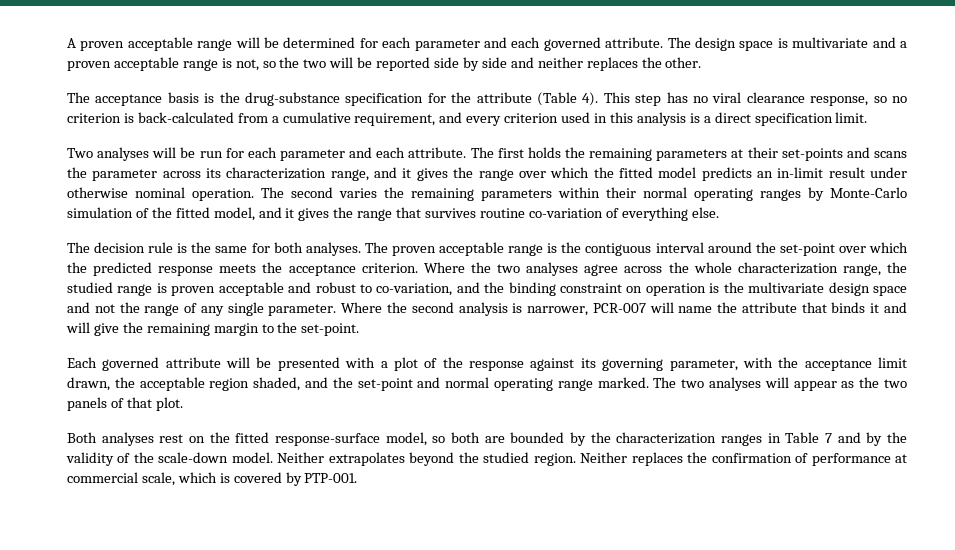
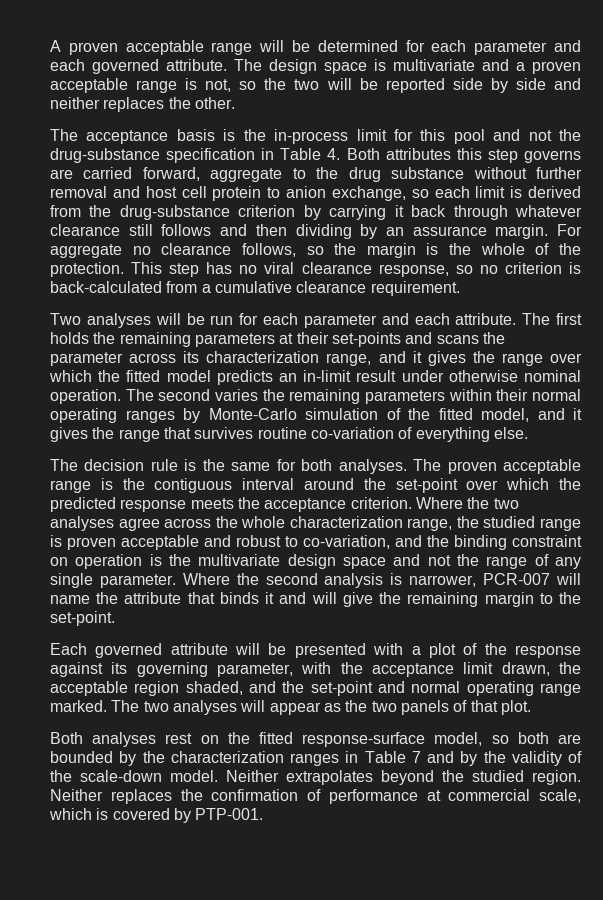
- The acceptance basis is the drug-substance specification for the attribute (Table 4).
+ The acceptance basis is the in-process limit for this pool and not the drug-substance specification in Table 4. Both attributes this step governs are carried forward, aggregate to the drug substance without further removal and host cell protein to anion exchange, so each limit is derived from the drug-substance criterion by carrying it back through whatever clearance still follows and then dividing by an assurance margin. For aggregate no clearance follows, so the margin is the whole of the protection.
- This step has no viral clearance response, so no criterion is back-calculated from a cumulative requirement, and every criterion used in this analysis is a direct specification limit.
+ This step has no viral clearance response, so no criterion is back-calculated from a cumulative clearance requirement.

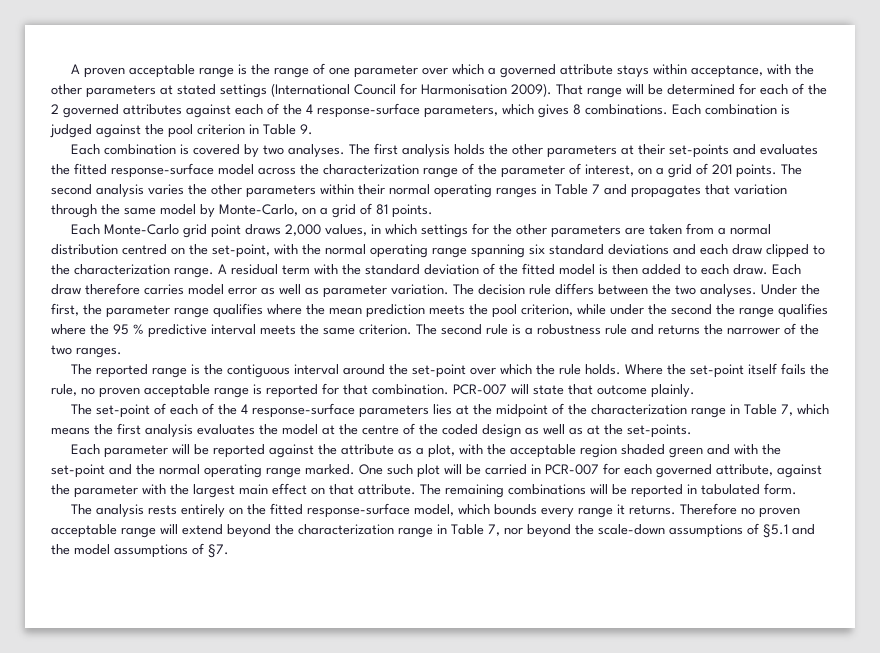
- A proven acceptable range will be determined for each parameter and each governed attribute. The design space is multivariate and a proven acceptable range is not, so the two will be reported side by side and neither replaces the other.
- The acceptance basis is the in-process limit for this pool and not the drug-substance specification in Table 4. Both attributes this step governs are carried forward, aggregate to the drug substance without further removal and host cell protein to anion exchange, so each limit is derived from the drug-substance criterion by carrying it back through whatever clearance still follows and then dividing by an assurance margin. For aggregate no clearance follows, so the margin is the whole of the protection. This step has no viral clearance response, so no criterion is back-calculated from a cumulative clearance requirement.
- Two analyses will be run for each parameter and each attribute.
+ A proven acceptable range is the range of one parameter over which a governed attribute stays within acceptance, with the other parameters at stated settings (International Council for Harmonisation 2009). That range will be determined for each of the 2 governed attributes against each of the 4 response-surface parameters, which gives 8 combinations. Each combination is judged against the pool criterion in Table 9.
+ Each combination is covered by two analyses.
- The first holds the remaining parameters at their set-points and scans the parameter across its characterization range, and it gives the range over which the fitted model predicts an in-limit result under otherwise nominal operation. The second varies the remaining parameters within their normal operating ranges by Monte-Carlo simulation of the fitted model, and it gives the range that survives routine co-variation of everything else.
- The decision rule is the same for both analyses. The proven acceptable range is the contiguous interval around the set-point over which the predicted response meets the acceptance criterion. Where the two analyses agree across the whole characterization range, the studied range is proven acceptable and robust to co-variation, and the binding constraint on operation is the multivariate design space and not the range of any single parameter. Where the second analysis is narrower, PCR-007 will name the attribute that binds it and will give the remaining margin to the set-point.
- Each governed attribute will be presented with a plot of the response against its governing parameter, with the acceptance limit drawn, the acceptable region shaded, and the set-point and normal operating range marked.
+ The first analysis holds the other parameters at their set-points and evaluates the fitted response-surface model across the characterization range of the parameter of interest, on a grid of 201 points. The second analysis varies the other parameters within their normal operating ranges in Table 7 and propagates that variation through the same model by Monte-Carlo, on a grid of 81 points.
+ Each Monte-Carlo grid point draws 2,000 values, in which settings for the other parameters are taken from a normal distribution centred on the set-point, with the normal operating range spanning six standard deviations and each draw clipped to the characterization range. A residual term with the standard deviation of the fitted model is then added to each draw. Each draw therefore carries model error as well as parameter variation. The decision rule differs between the two analyses. Under the first, the parameter range qualifies where the mean prediction meets the pool criterion, while under the second the range qualifies where the 95 % predictive interval meets the same criterion. The second rule is a robustness rule and returns the narrower of the two ranges.
+ The reported range is the contiguous interval around the set-point over which the rule holds. Where the set-point itself fails the rule, no proven acceptable range is reported for that combination. PCR-007 will state that outcome plainly.
+ The set-point of each of the 4 response-surface parameters lies at the midpoint of the characterization range in Table 7, which means the first analysis evaluates the model at the centre of the coded design as well as at the set-points.
+ Each parameter will be reported against the attribute as a plot, with the acceptable region shaded green and with the set-point and the normal operating range marked.
- The two analyses will appear as the two panels of that plot.
- Both analyses rest on the fitted response-surface model, so both are bounded by the characterization ranges in Table 7 and by the validity of the scale-down model. Neither extrapolates beyond the studied region. Neither replaces the confirmation of performance at commercial scale, which is covered by PTP-001.
+ One such plot will be carried in PCR-007 for each governed attribute, against the parameter with the largest main effect on that attribute. The remaining combinations will be reported in tabulated form.
+ The analysis rests entirely on the fitted response-surface model, which bounds every range it returns. Therefore no proven acceptable range will extend beyond the characterization range in Table 7, nor beyond the scale-down assumptions of §5.1 and the model assumptions of §7.

